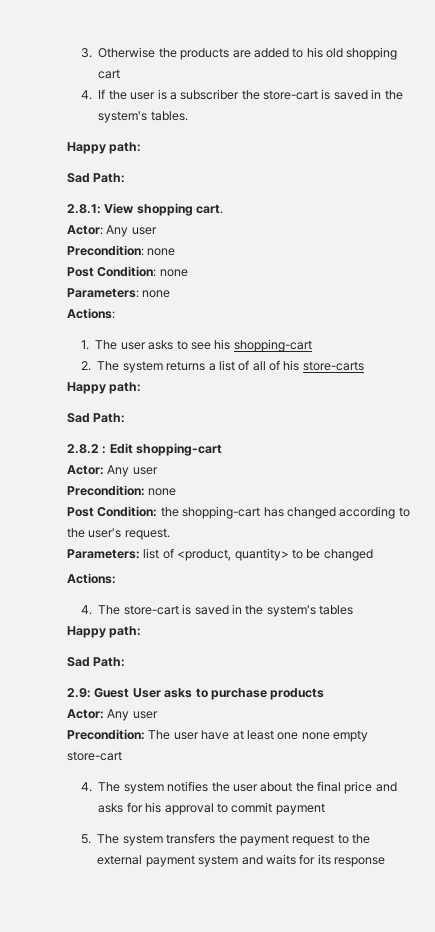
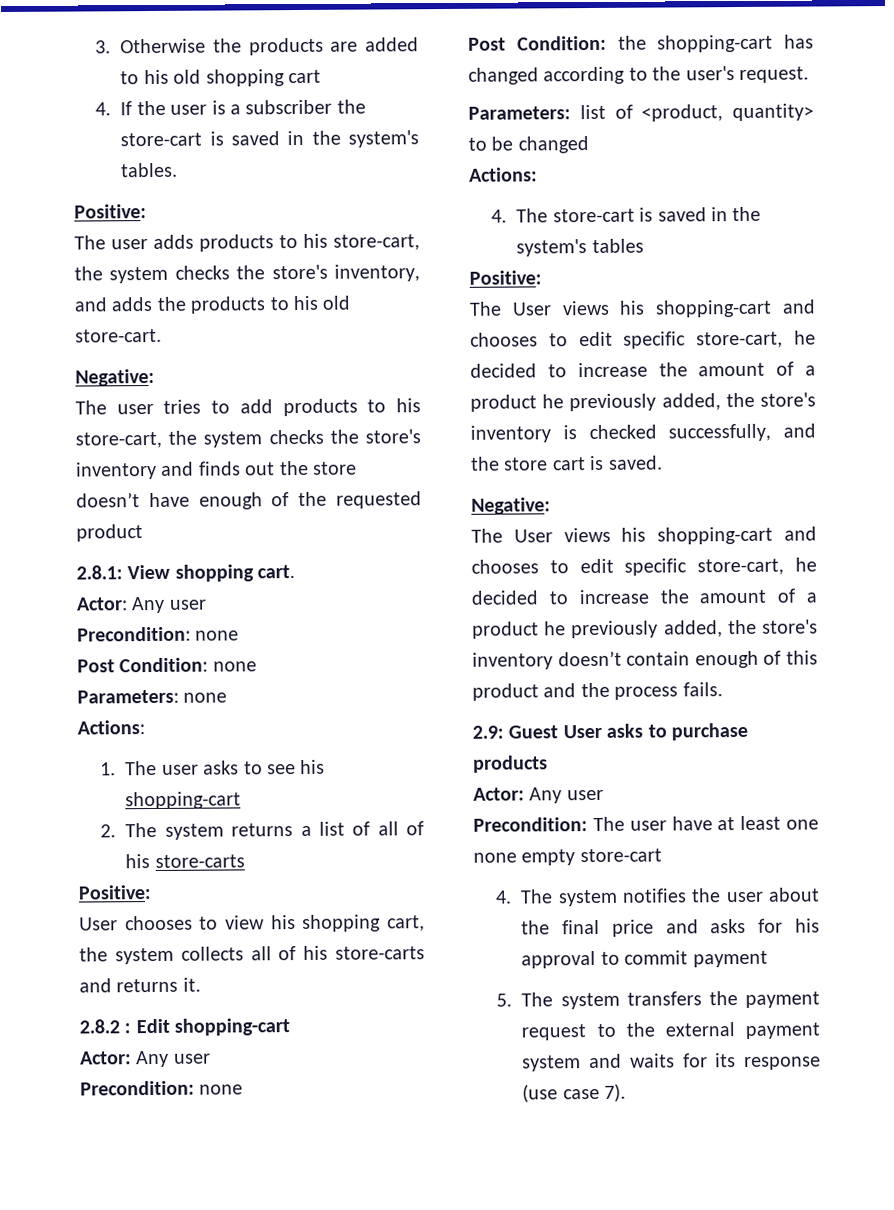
  4. If the user is a subscriber the store-cart is saved in the system's tables.
- Happy path:
- Sad Path:
+ Positive:
+ The user adds products to his store-cart, the system checks the store's inventory, and adds the products to his old store-cart.
+ Negative:
+ The user tries to add products to his store-cart, the system checks the store's inventory and finds out the store doesn’t have enough of the requested product
  2. The system returns a list of all of his store-carts
- Happy path:
- Sad Path:
+ Positive:
+ User chooses to view his shopping cart, the system collects all of his store-carts and returns it.
  4. The store-cart is saved in the system's tables
- Happy path:
- Sad Path:
+ Positive:
+ The User views his shopping-cart and chooses to edit specific store-cart, he decided to increase the amount of a product he previously added, the store's inventory is checked successfully, and the store cart is saved.
+ Negative:
+ The User views his shopping-cart and chooses to edit specific store-cart, he decided to increase the amount of a product he previously added, the store's inventory doesn’t contain enough of this product and the process fails.
- 5. The system transfers the payment request to the external payment system and waits for its response
+ 5. The system transfers the payment request to the external payment system and waits for its response (use case 7).

